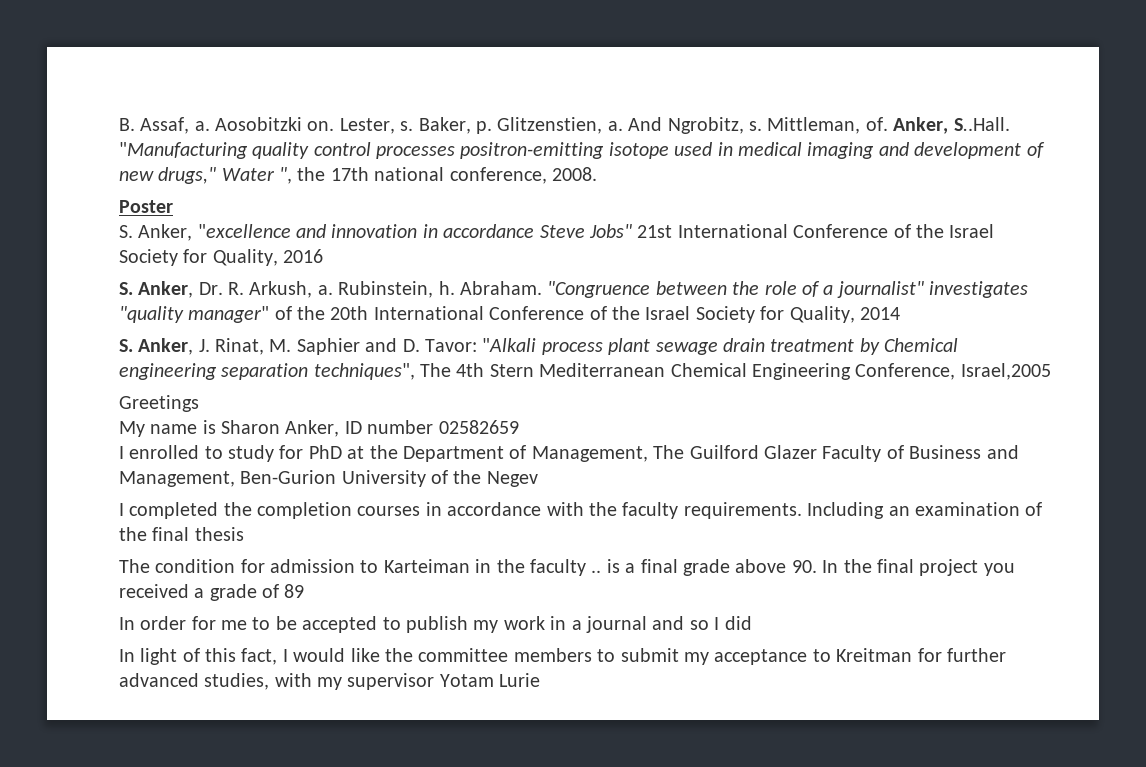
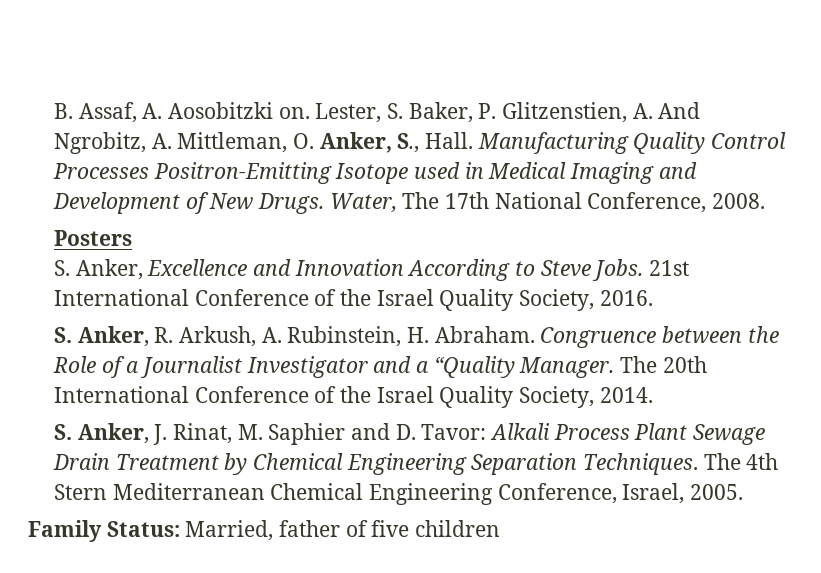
- B. Assaf, a. Aosobitzki on.
+ B. Assaf, A. Aosobitzki on.
- Lester, s. Baker, p. Glitzenstien, a. And Ngrobitz, s. Mittleman, of. Anker, S..Hall. "Manufacturing quality control processes positron-emitting isotope used in medical imaging and development of new drugs," Water ", the 17th national conference, 2008.
+ Lester, S. Baker, P. Glitzenstien, A. And Ngrobitz, A. Mittleman, O. Anker, S., Hall. Manufacturing Quality Control Processes Positron-Emitting Isotope used in Medical Imaging and Development of New Drugs. Water, The 17th National Conference, 2008.
- Poster
- S. Anker, "excellence and innovation in accordance Steve Jobs" 21st International Conference of the Israel Society for Quality, 2016
- S. Anker, Dr. R. Arkush, a. Rubinstein, h. Abraham. "Congruence between the role of a journalist" investigates "quality manager" of the 20th International Conference of the Israel Society for Quality, 2014
+ Posters
+ S. Anker, Excellence and Innovation According to Steve Jobs. 21st International Conference of the Israel Quality Society, 2016.
+ S. Anker, R. Arkush, A. Rubinstein, H. Abraham. Congruence between the Role of a Journalist Investigator and a “Quality Manager. The 20th International Conference of the Israel Quality Society, 2014.
- S. Anker, J. Rinat, M. Saphier and D. Tavor: "Alkali process plant sewage drain treatment by Chemical engineering separation techniques", The 4th Stern Mediterranean Chemical Engineering Conference, Israel,2005
- Greetings
- My name is Sharon Anker, ID number 02582659
- I enrolled to study for PhD at the Department of Management, The Guilford Glazer Faculty of Business and Management, Ben-Gurion University of the Negev
- I completed the completion courses in accordance with the faculty requirements. Including an examination of the final thesis
- The condition for admission to Karteiman in the faculty .. is a final grade above 90. In the final project you received a grade of 89
- In order for me to be accepted to publish my work in a journal and so I did
- In light of this fact, I would like the committee members to submit my acceptance to Kreitman for further advanced studies, with my supervisor Yotam Lurie
+ S. Anker, J. Rinat, M. Saphier and D. Tavor: Alkali Process Plant Sewage Drain Treatment by Chemical Engineering Separation Techniques. The 4th Stern Mediterranean Chemical Engineering Conference, Israel, 2005.
+ Family Status: Married, father of five children

